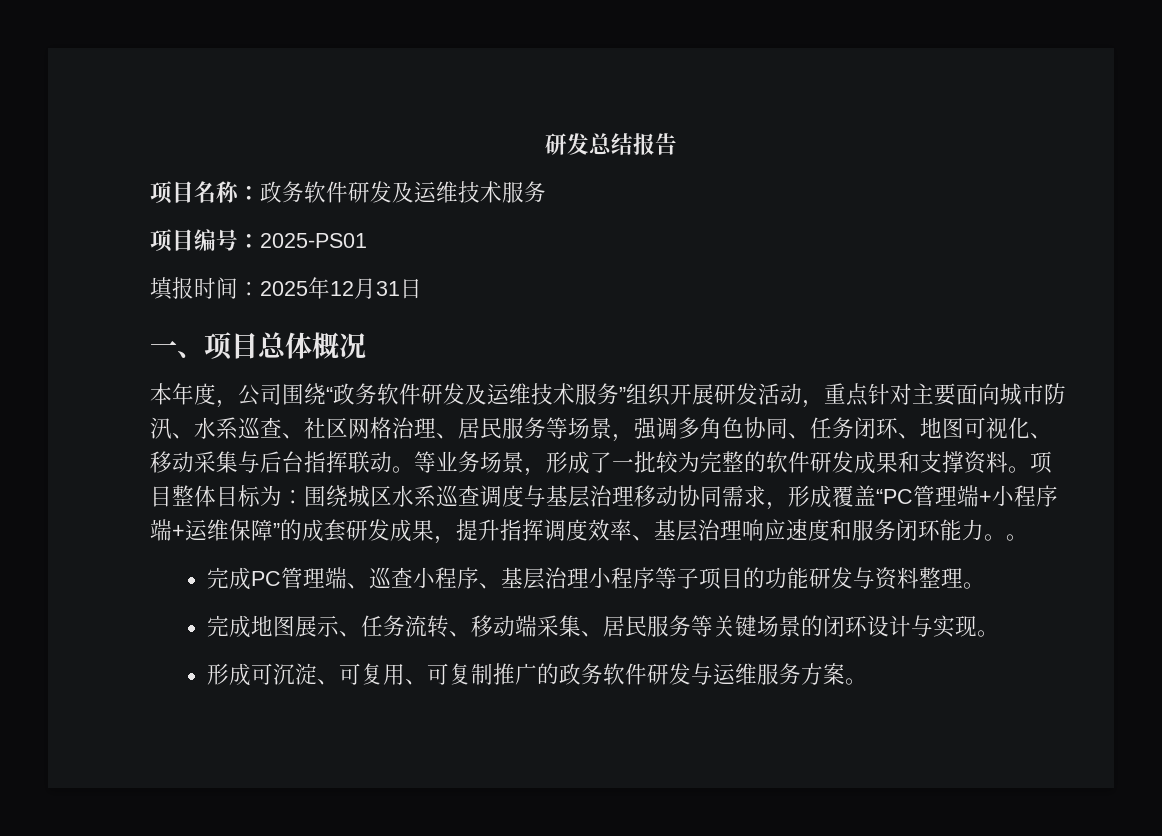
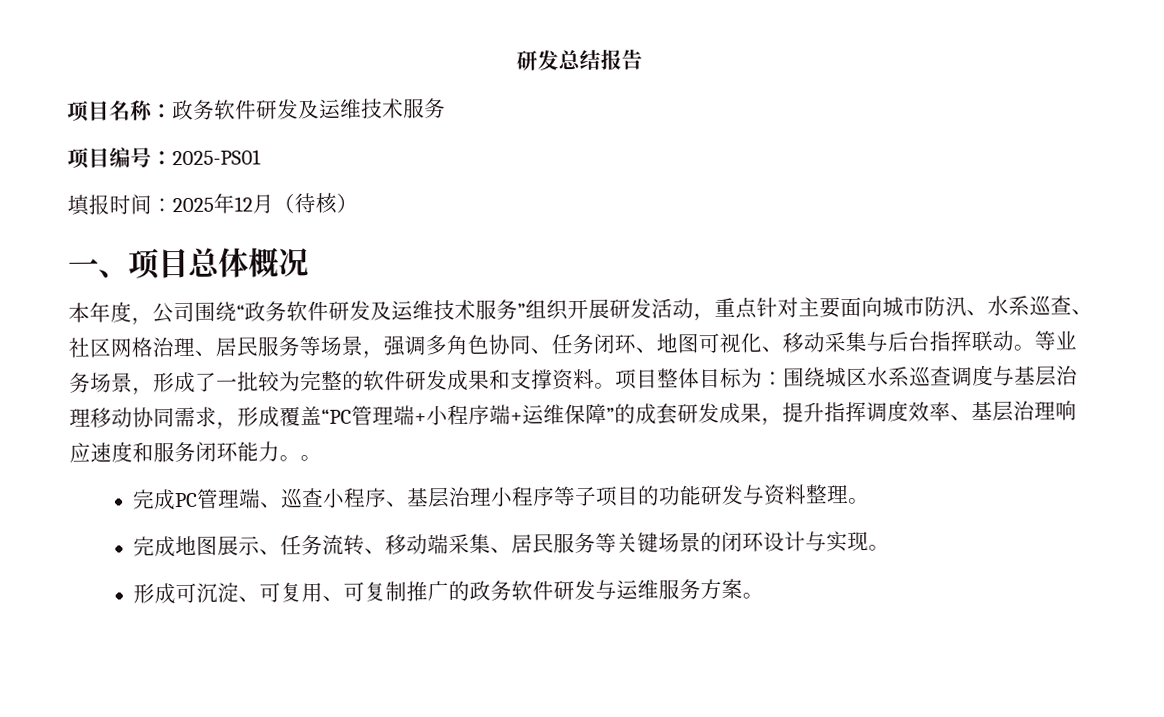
- 填报时间：2025年12月31日
+ 填报时间：2025年12月（待核）

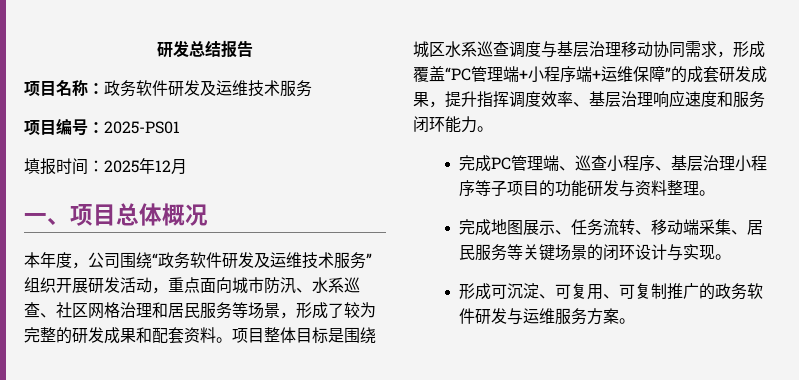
- 填报时间：2025年12月（待核）
+ 填报时间：2025年12月
- 本年度，公司围绕“政务软件研发及运维技术服务”组织开展研发活动，重点针对主要面向城市防汛、水系巡查、社区网格治理、居民服务等场景，强调多角色协同、任务闭环、地图可视化、移动采集与后台指挥联动。等业务场景，形成了一批较为完整的软件研发成果和支撑资料。
+ 本年度，公司围绕“政务软件研发及运维技术服务”组织开展研发活动，重点面向城市防汛、水系巡查、社区网格治理和居民服务等场景，形成了较为完整的研发成果和配套资料。
- 项目整体目标为：围绕城区水系巡查调度与基层治理移动协同需求，形成覆盖“PC管理端+小程序端+运维保障”的成套研发成果，提升指挥调度效率、基层治理响应速度和服务闭环能力。。
+ 项目整体目标是围绕城区水系巡查调度与基层治理移动协同需求，形成覆盖“PC管理端+小程序端+运维保障”的成套研发成果，提升指挥调度效率、基层治理响应速度和服务闭环能力。

